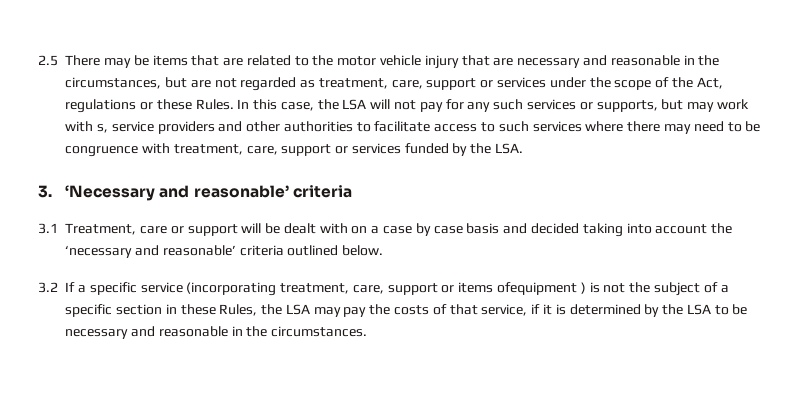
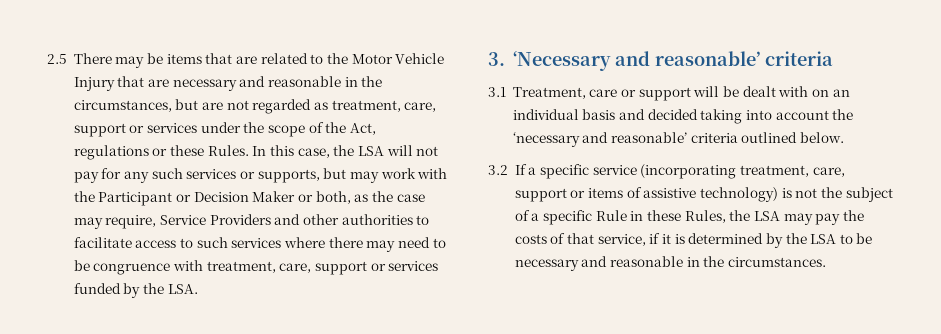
- 2.5 There may be items that are related to the motor vehicle injury that are necessary and reasonable in the circumstances, but are not regarded as treatment, care, support or services under the scope of the Act, regulations or these Rules.
+ 2.5 There may be items that are related to the Motor Vehicle Injury that are necessary and reasonable in the circumstances, but are not regarded as treatment, care, support or services under the scope of the Act, regulations or these Rules.
- In this case, the LSA will not pay for any such services or supports, but may work with s, service providers and other authorities to facilitate access to such services where there may need to be congruence with treatment, care, support or services funded by the LSA.
+ In this case, the LSA will not pay for any such services or supports, but may work with the Participant or Decision Maker or both, as the case may require, Service Providers and other authorities to facilitate access to such services where there may need to be congruence with treatment, care, support or services funded by the LSA.
- 3.1 Treatment, care or support will be dealt with on a case by case basis and decided taking into account the ‘necessary and reasonable’ criteria outlined below.
+ 3.1 Treatment, care or support will be dealt with on an individual basis and decided taking into account the ‘necessary and reasonable’ criteria outlined below.
- 3.2 If a specific service (incorporating treatment, care, support or items ofequipment ) is not the subject of a specific section in these Rules, the LSA may pay the costs of that service, if it is determined by the LSA to be necessary and reasonable in the circumstances.
+ 3.2 If a specific service (incorporating treatment, care, support or items of assistive technology) is not the subject of a specific Rule in these Rules, the LSA may pay the costs of that service, if it is determined by the LSA to be necessary and reasonable in the circumstances.

